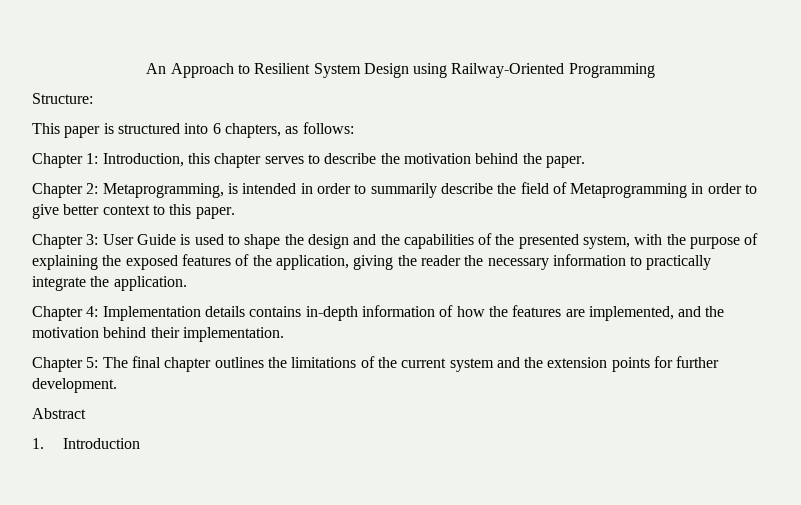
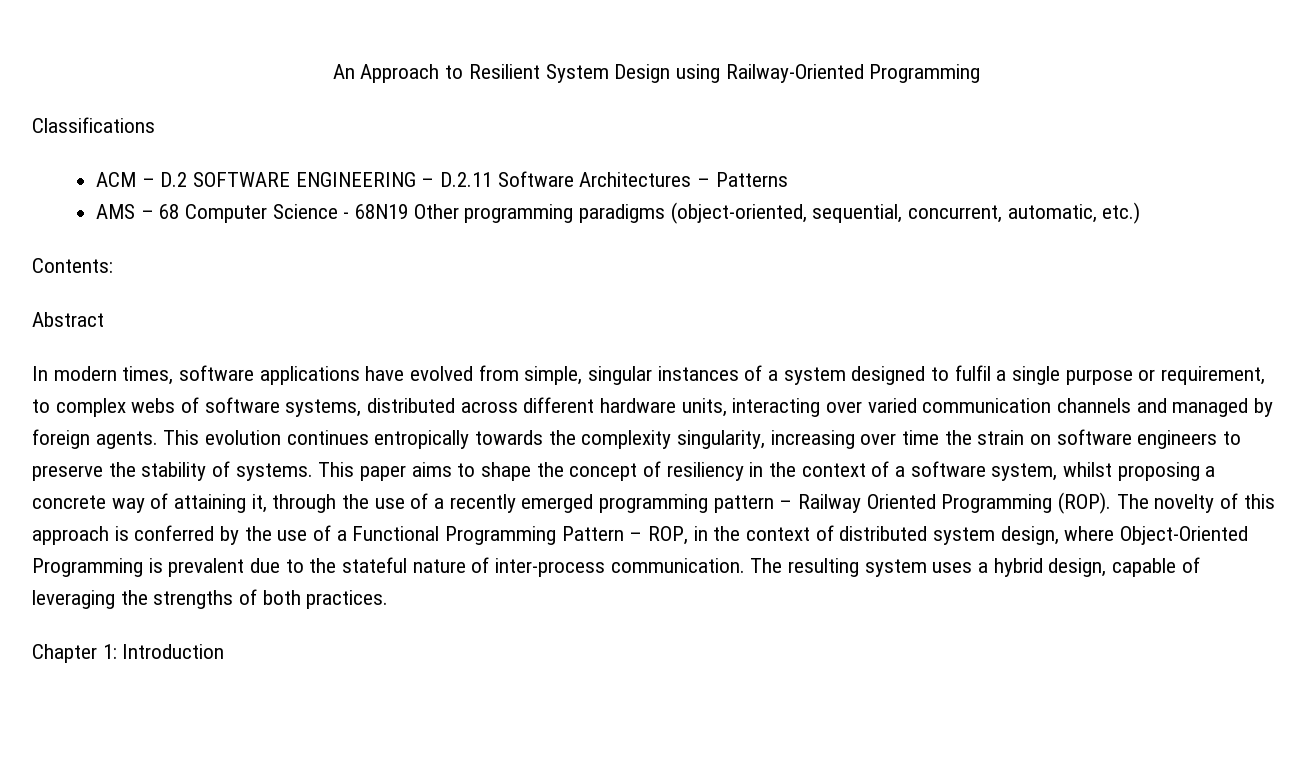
- Structure:
- This paper is structured into 6 chapters, as follows:
- Chapter 1: Introduction, this chapter serves to describe the motivation behind the paper.
- Chapter 2: Metaprogramming, is intended in order to summarily describe the field of Metaprogramming in order to give better context to this paper.
- Chapter 3: User Guide is used to shape the design and the capabilities of the presented system, with the purpose of explaining the exposed features of the application, giving the reader the necessary information to practically integrate the application.
- Chapter 4: Implementation details contains in-depth information of how the features are implemented, and the motivation behind their implementation.
- Chapter 5: The final chapter outlines the limitations of the current system and the extension points for further development.
+ Classifications
+ ACM – D.2 SOFTWARE ENGINEERING – D.2.11 Software Architectures – Patterns
+ AMS – 68 Computer Science - 68N19 Other programming paradigms (object-oriented, sequential, concurrent, automatic, etc.)
+ Contents:
  Abstract
- 1. Introduction
+ In modern times, software applications have evolved from simple, singular instances of a system designed to fulfil a single purpose or requirement, to complex webs of software systems, distributed across different hardware units, interacting over varied communication channels and managed by foreign agents. This evolution continues entropically towards the complexity singularity, increasing over time the strain on software engineers to preserve the stability of systems. This paper aims to shape the concept of resiliency in the context of a software system, whilst proposing a concrete way of attaining it, through the use of a recently emerged programming pattern – Railway Oriented Programming (ROP). The novelty of this approach is conferred by the use of a Functional Programming Pattern – ROP, in the context of distributed system design, where Object-Oriented Programming is prevalent due to the stateful nature of inter-process communication. The resulting system uses a hybrid design, capable of leveraging the strengths of both practices.
+ Chapter 1: Introduction

